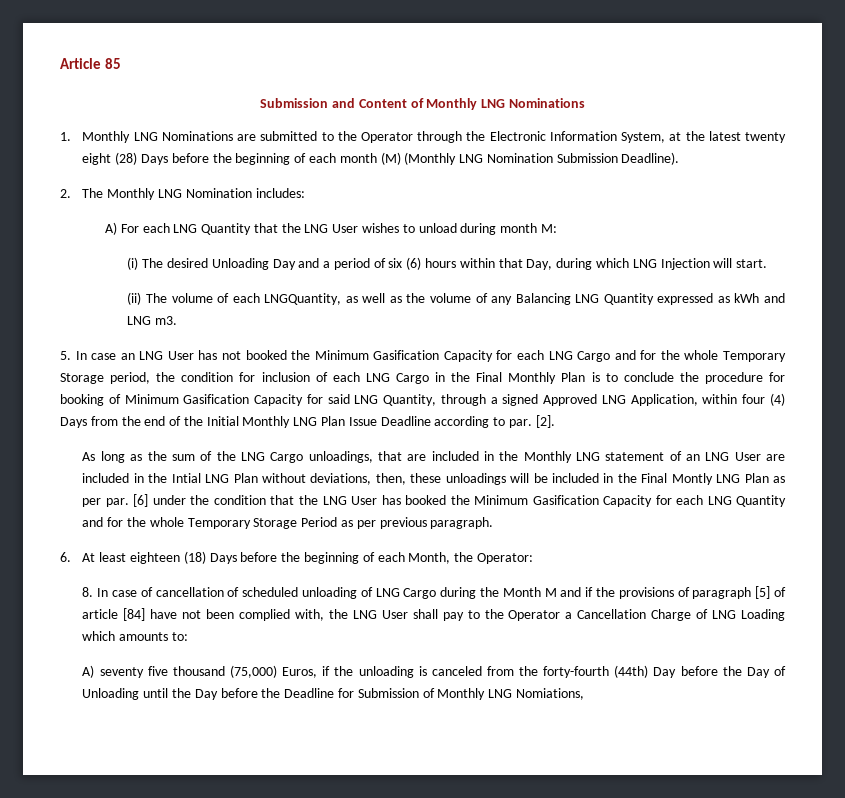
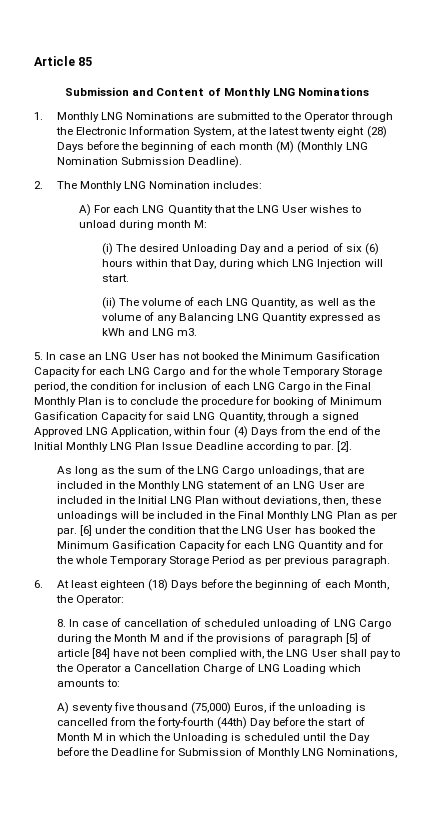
- (ii) The volume of each LNGQuantity, as well as the volume of any Balancing LNG Quantity expressed as kWh and LNG m3.
+ (ii) The volume of each LNG Quantity, as well as the volume of any Balancing LNG Quantity expressed as kWh and LNG m3.
- As long as the sum of the LNG Cargo unloadings, that are included in the Monthly LNG statement of an LNG User are included in the Intial LNG Plan without deviations, then, these unloadings will be included in the Final Montly LNG Plan as per par.
+ As long as the sum of the LNG Cargo unloadings, that are included in the Monthly LNG statement of an LNG User are included in the Initial LNG Plan without deviations, then, these unloadings will be included in the Final Monthly LNG Plan as per par.
- A) seventy five thousand (75,000) Euros, if the unloading is canceled from the forty-fourth (44th) Day before the Day of Unloading until the Day before the Deadline for Submission of Monthly LNG Nomiations,
+ A) seventy five thousand (75,000) Euros, if the unloading is cancelled from the forty-fourth (44th) Day before the start of Month M in which the Unloading is scheduled until the Day before the Deadline for Submission of Monthly LNG Nominations,

